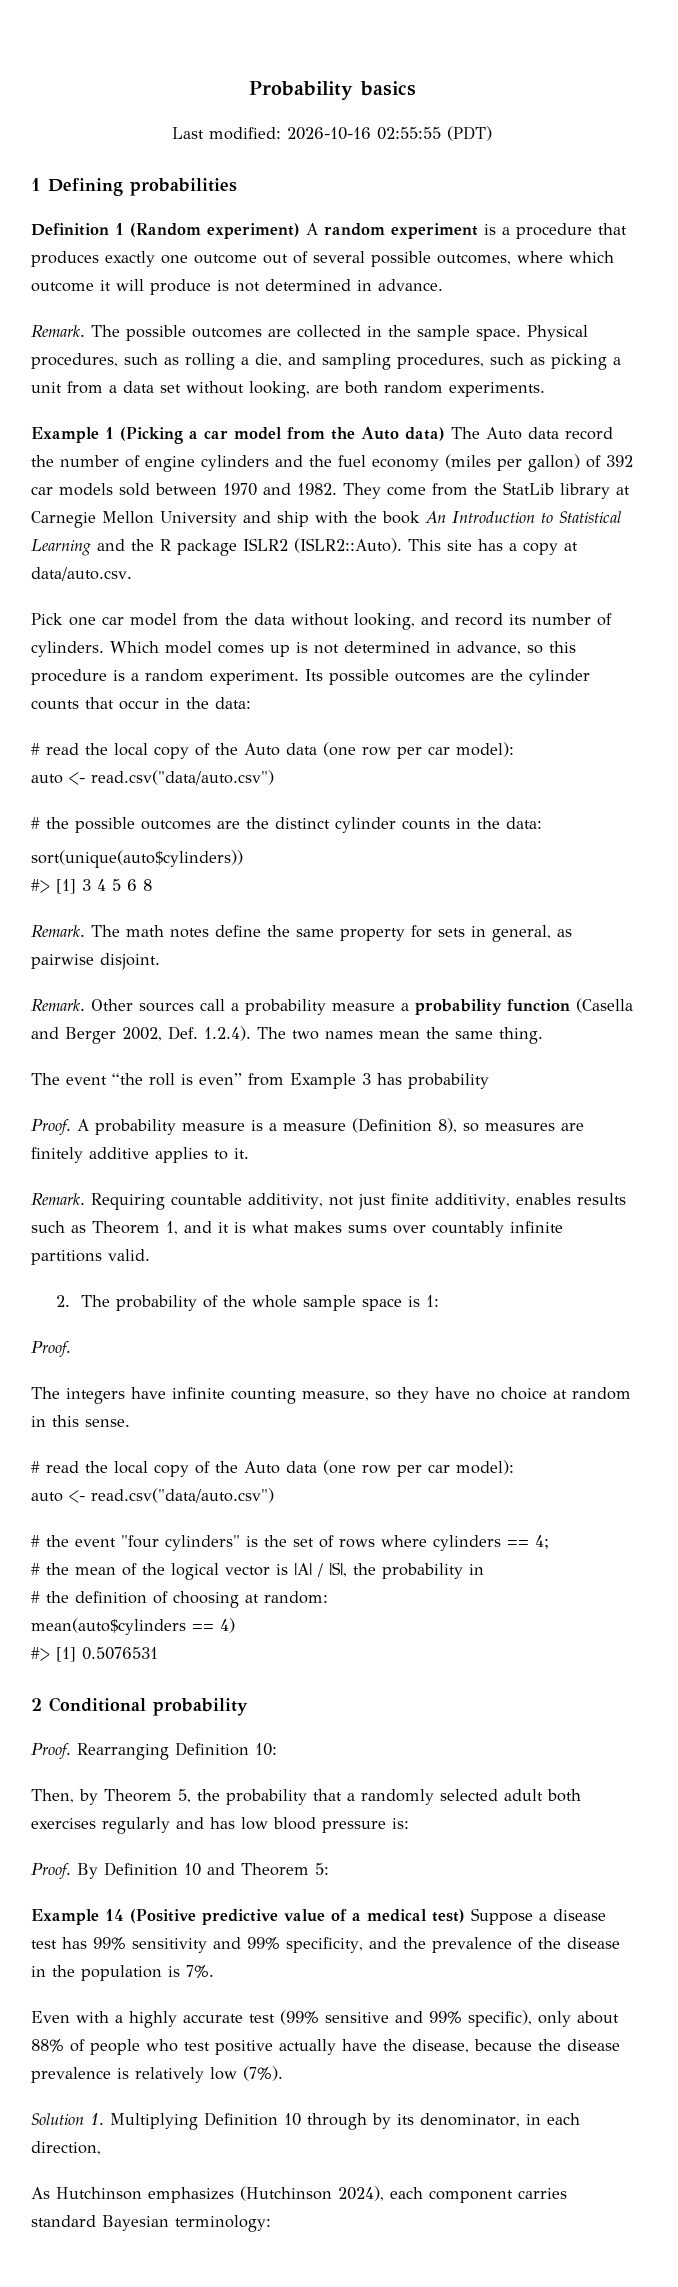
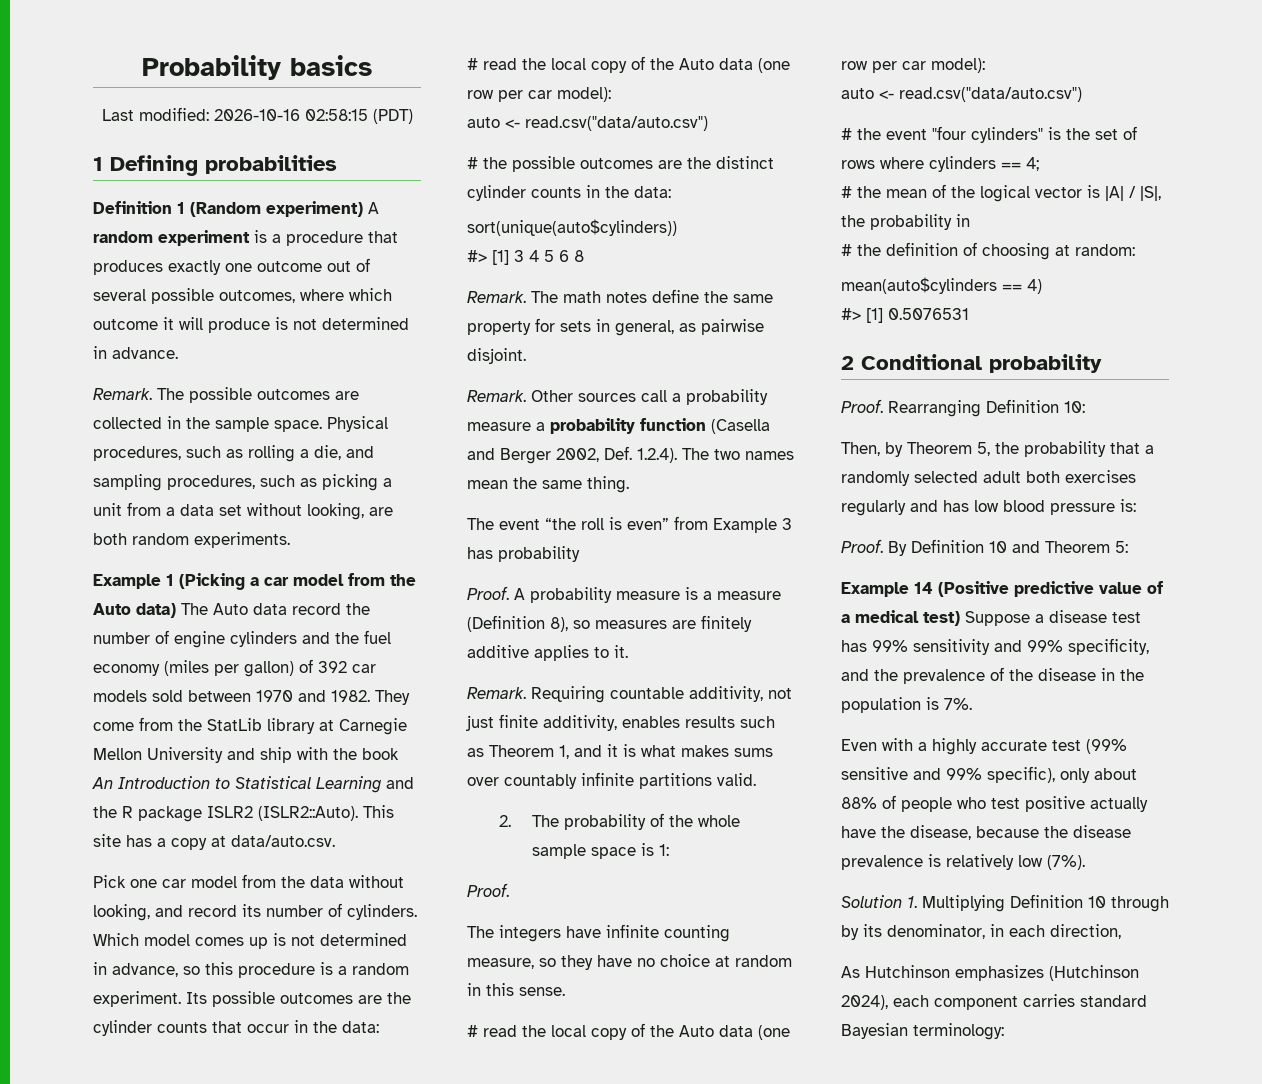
- Last modified: 2026-10-16 02:55:55 (PDT)
+ Last modified: 2026-10-16 02:58:15 (PDT)

